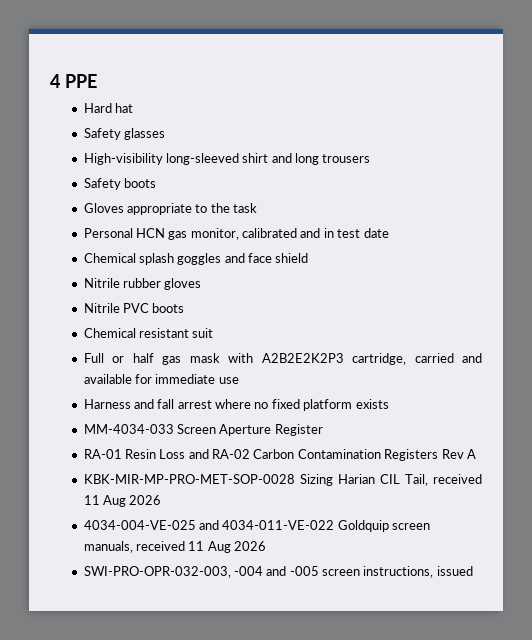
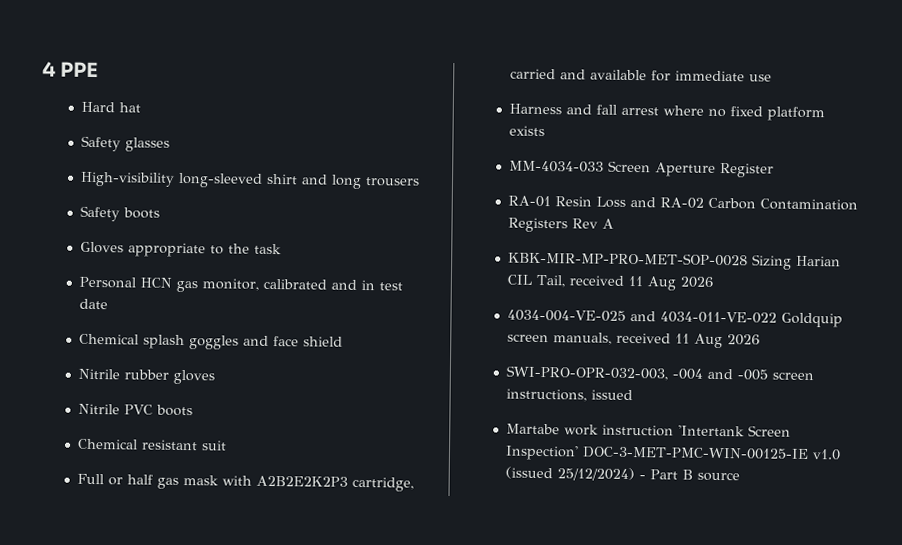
+ Martabe work instruction 'Intertank Screen Inspection' DOC-3-MET-PMC-WIN-00125-IE v1.0 (issued 25/12/2024) - Part B source

